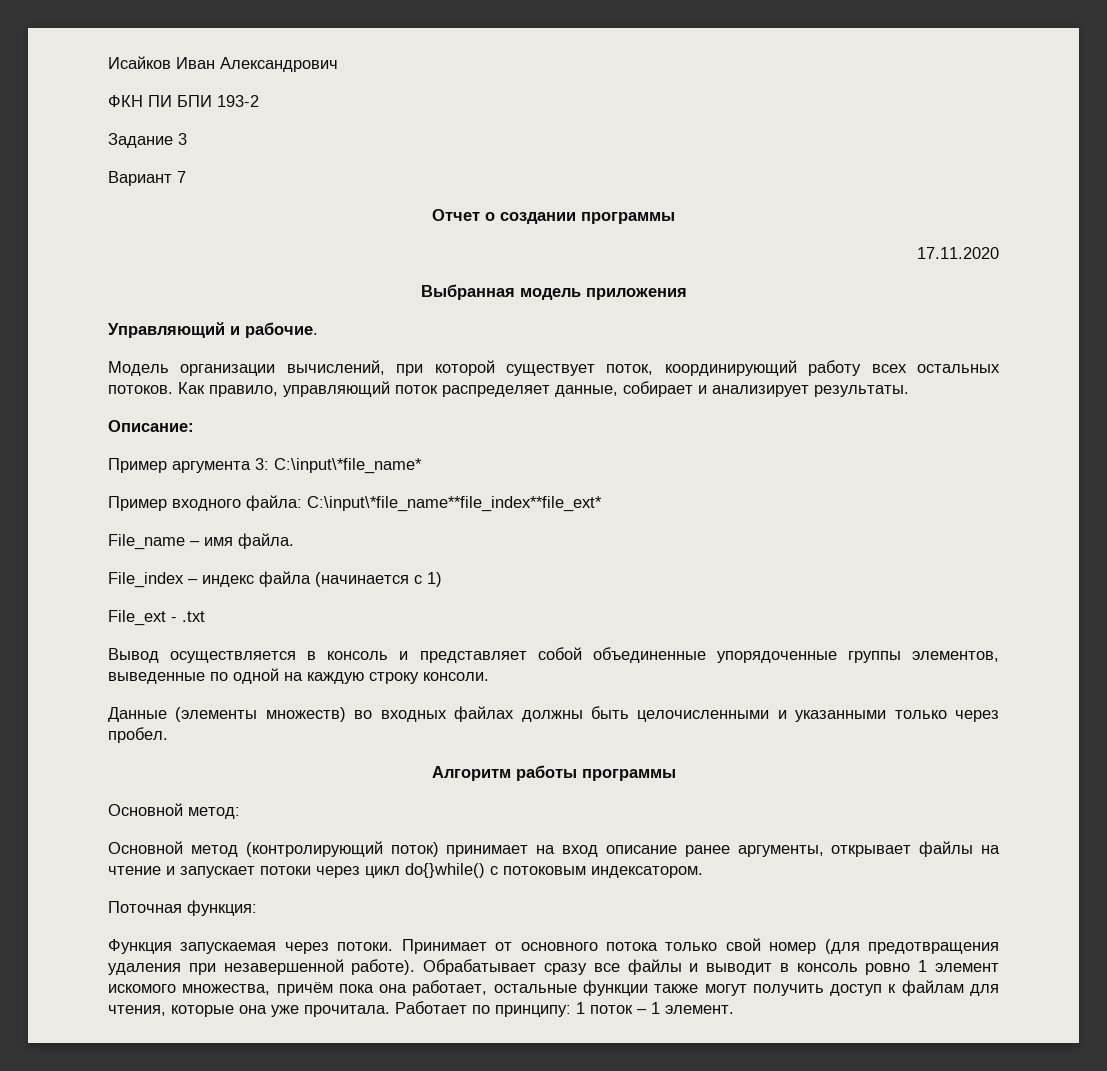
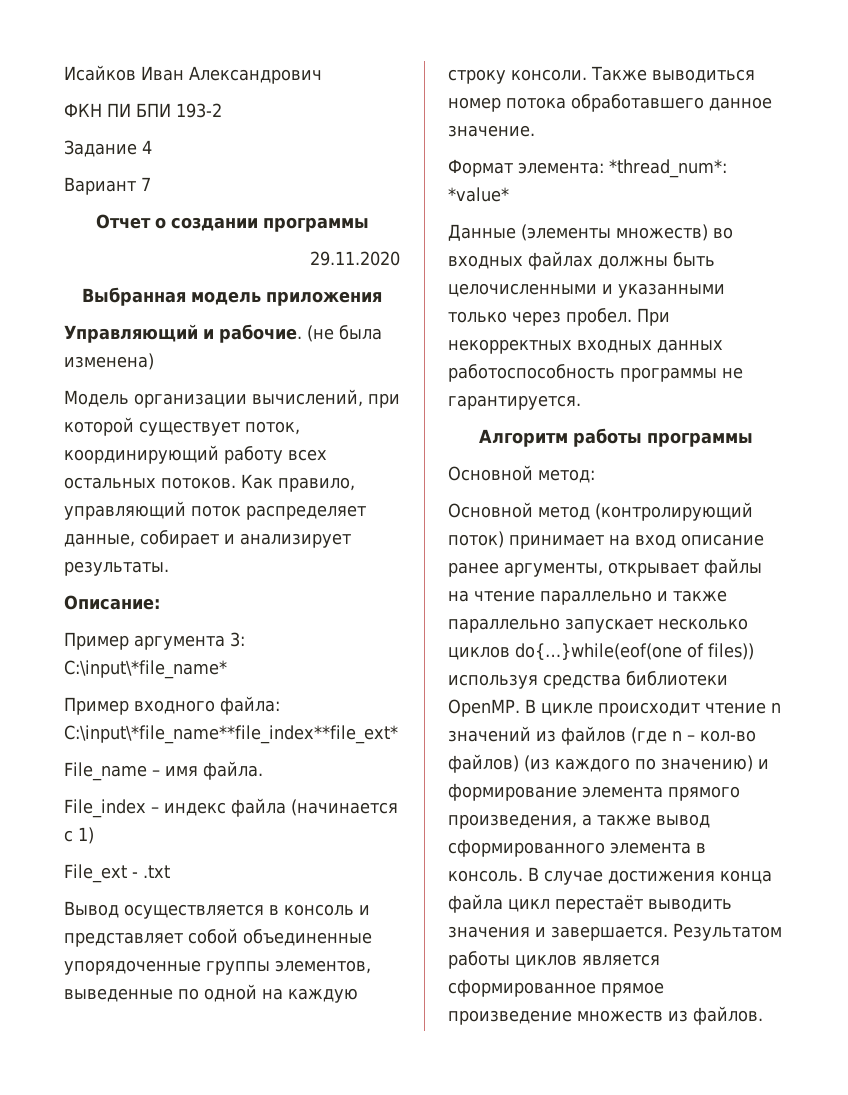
- Задание 3
+ Задание 4
- 17.11.2020
+ 29.11.2020
+ (не была изменена)
+ Также выводиться номер потока обработавшего данное значение.
+ Формат элемента: *thread_num*: *value*
+ При некорректных входных данных работоспособность программы не гарантируется.
- Основной метод (контролирующий поток) принимает на вход описание ранее аргументы, открывает файлы на чтение и запускает потоки через цикл do{}while() с потоковым индексатором.
- Поточная функция:
- Функция запускаемая через потоки. Принимает от основного потока только свой номер (для предотвращения удаления при незавершенной работе). Обрабатывает сразу все файлы и выводит в консоль ровно 1 элемент искомого множества, причём пока она работает, остальные функции также могут получить доступ к файлам для чтения, которые она уже прочитала. Работает по принципу: 1 поток – 1 элемент.
+ Основной метод (контролирующий поток) принимает на вход описание ранее аргументы, открывает файлы на чтение параллельно и также параллельно запускает несколько циклов do{…}while(eof(one of files)) используя средства библиотеки OpenMP. В цикле происходит чтение n значений из файлов (где n – кол-во файлов) (из каждого по значению) и формирование элемента прямого произведения, а также вывод сформированного элемента в консоль. В случае достижения конца файла цикл перестаёт выводить значения и завершается. Результатом работы циклов является сформированное прямое произведение множеств из файлов.

